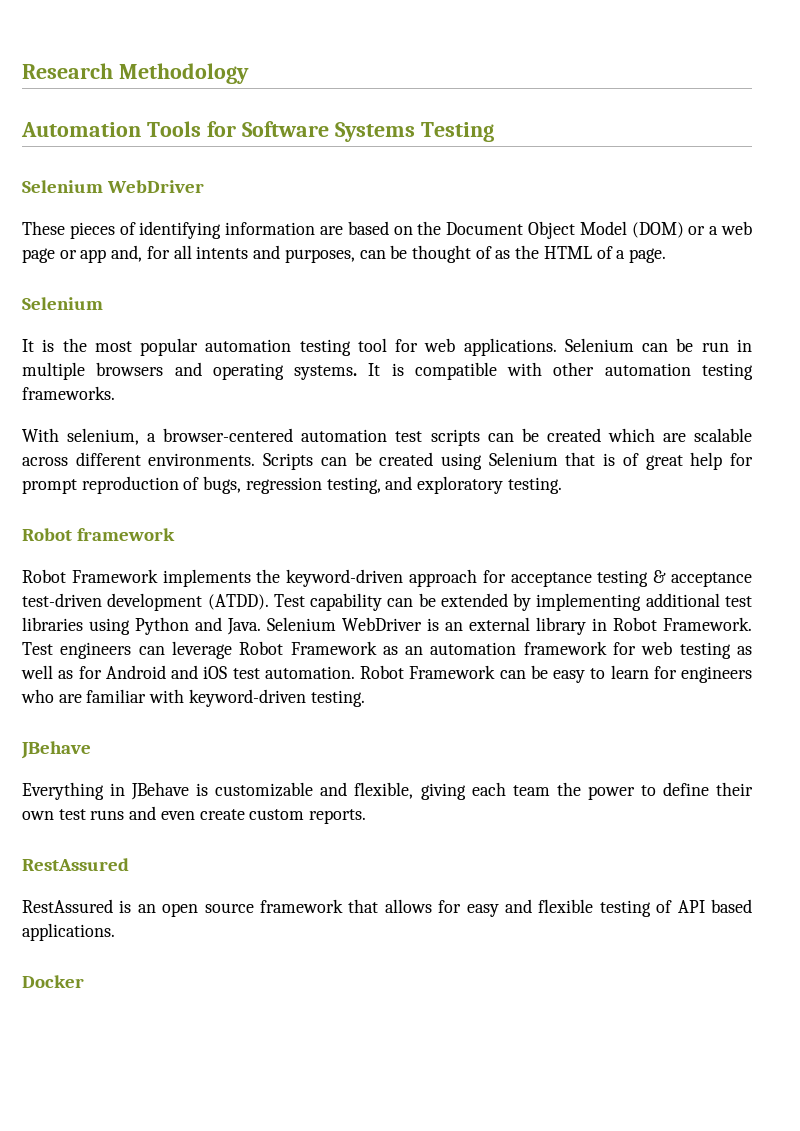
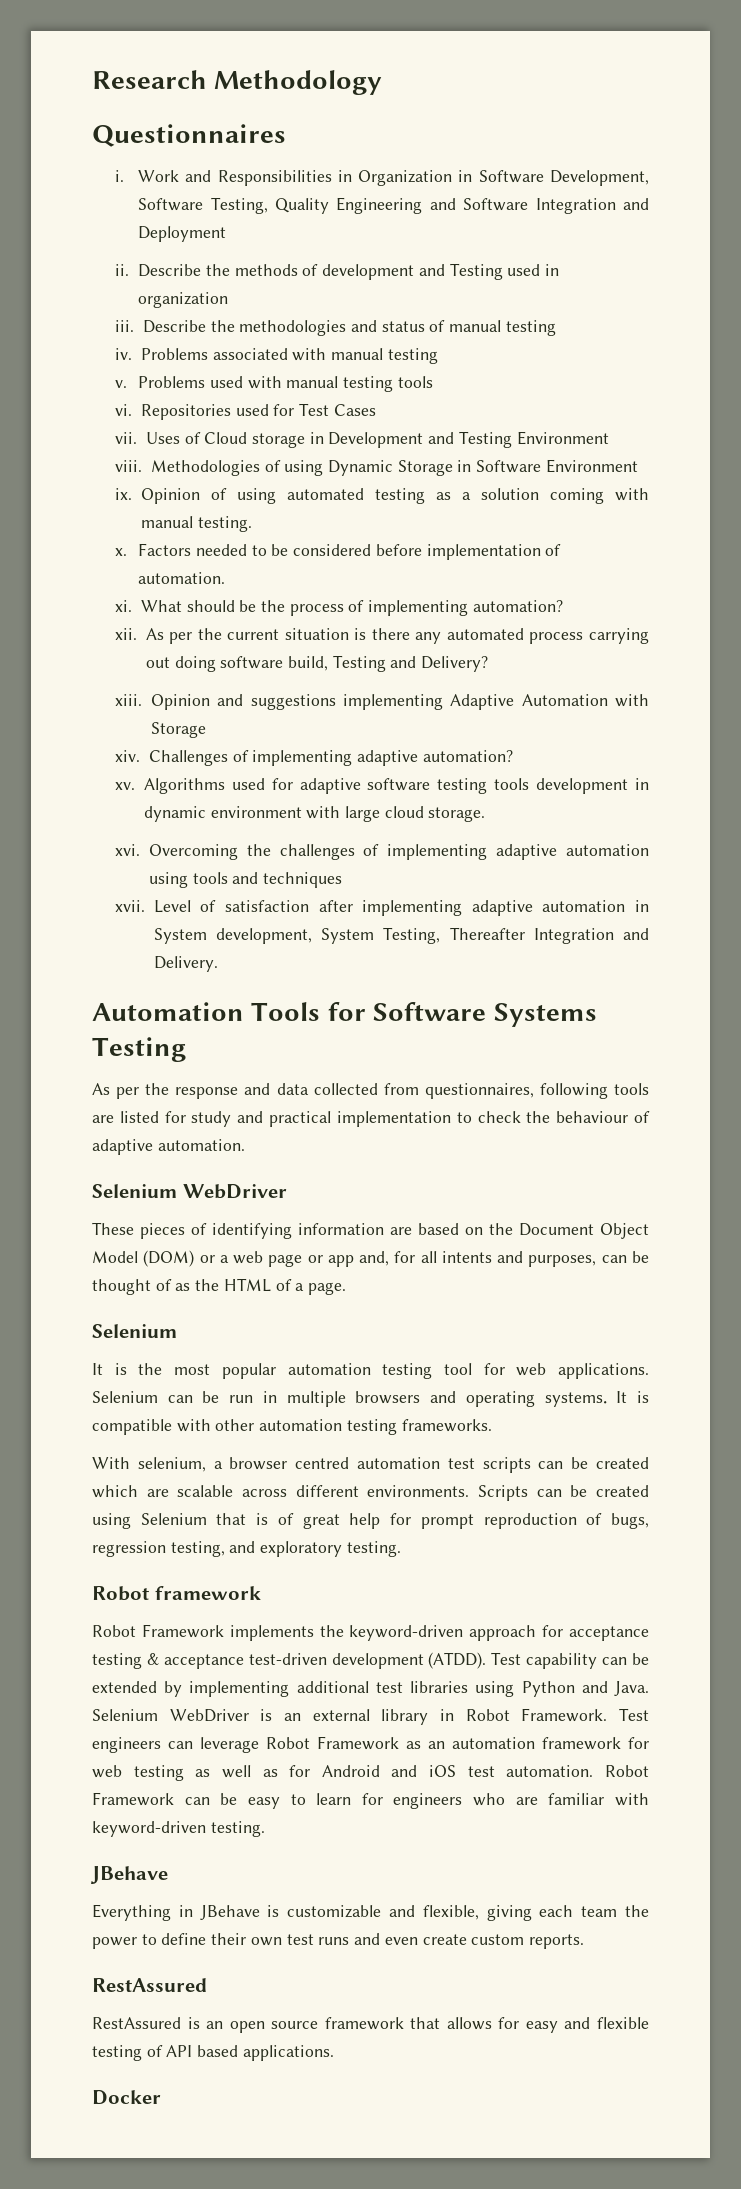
+ Questionnaires
+ i. Work and Responsibilities in Organization in Software Development, Software Testing, Quality Engineering and Software Integration and Deployment
+ ii. Describe the methods of development and Testing used in organization
+ iii. Describe the methodologies and status of manual testing
+ iv. Problems associated with manual testing
+ v. Problems used with manual testing tools
+ vi. Repositories used for Test Cases
+ vii. Uses of Cloud storage in Development and Testing Environment
+ viii. Methodologies of using Dynamic Storage in Software Environment
+ ix. Opinion of using automated testing as a solution coming with manual testing.
+ x. Factors needed to be considered before implementation of automation.
+ xi. What should be the process of implementing automation?
+ xii. As per the current situation is there any automated process carrying out doing software build, Testing and Delivery?
+ xiii. Opinion and suggestions implementing Adaptive Automation with Storage
+ xiv. Challenges of implementing adaptive automation?
+ xv. Algorithms used for adaptive software testing tools development in dynamic environment with large cloud storage.
+ xvi. Overcoming the challenges of implementing adaptive automation using tools and techniques
+ xvii. Level of satisfaction after implementing adaptive automation in System development, System Testing, Thereafter Integration and Delivery.
+ As per the response and data collected from questionnaires, following tools are listed for study and practical implementation to check the behaviour of adaptive automation.
- With selenium, a browser-centered automation test scripts can be created which are scalable across different environments.
+ With selenium, a browser centred automation test scripts can be created which are scalable across different environments.

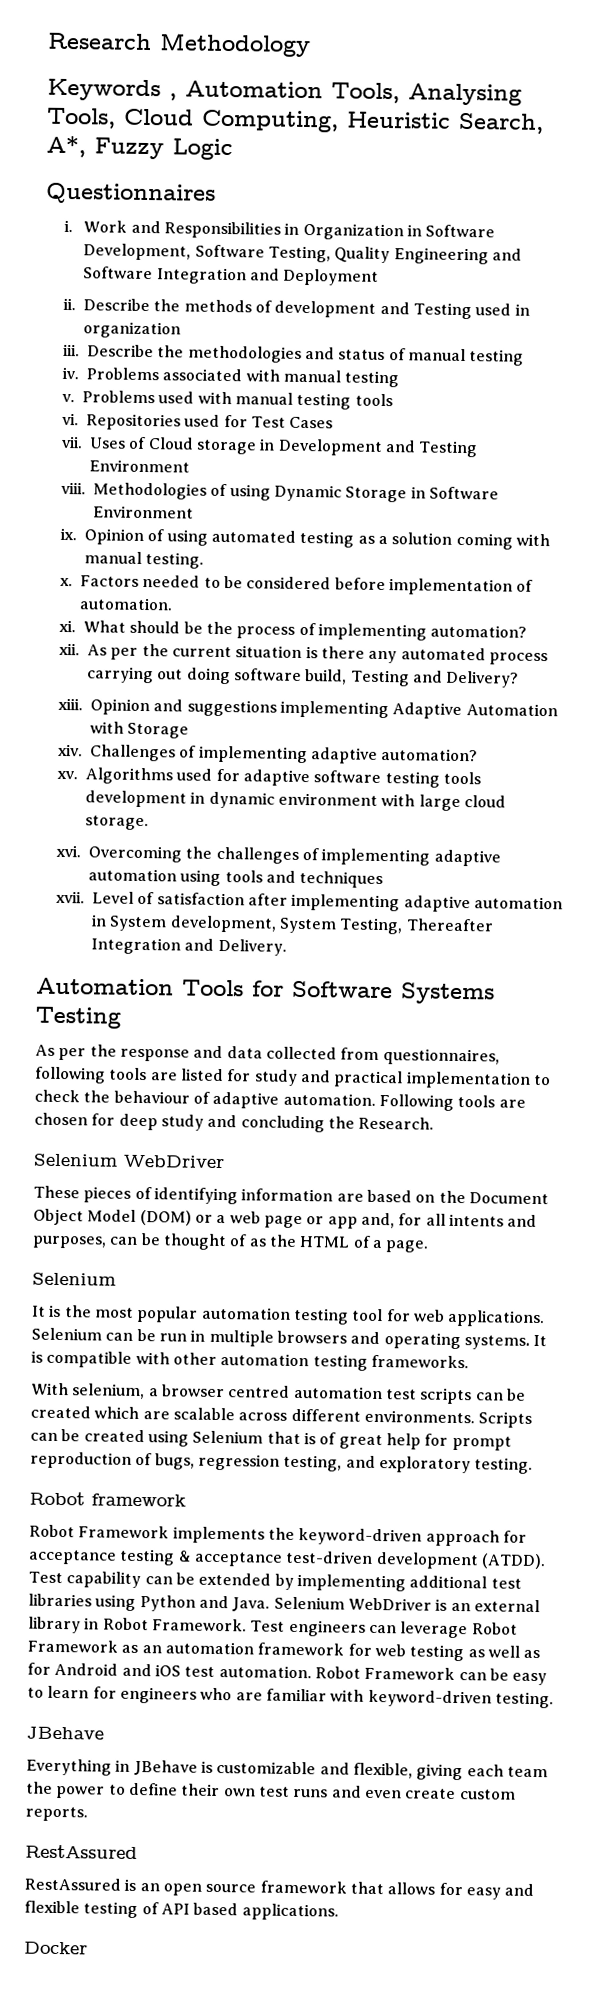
+ Keywords , Automation Tools, Analysing Tools, Cloud Computing, Heuristic Search, A*, Fuzzy Logic
+ Following tools are chosen for deep study and concluding the Research.

